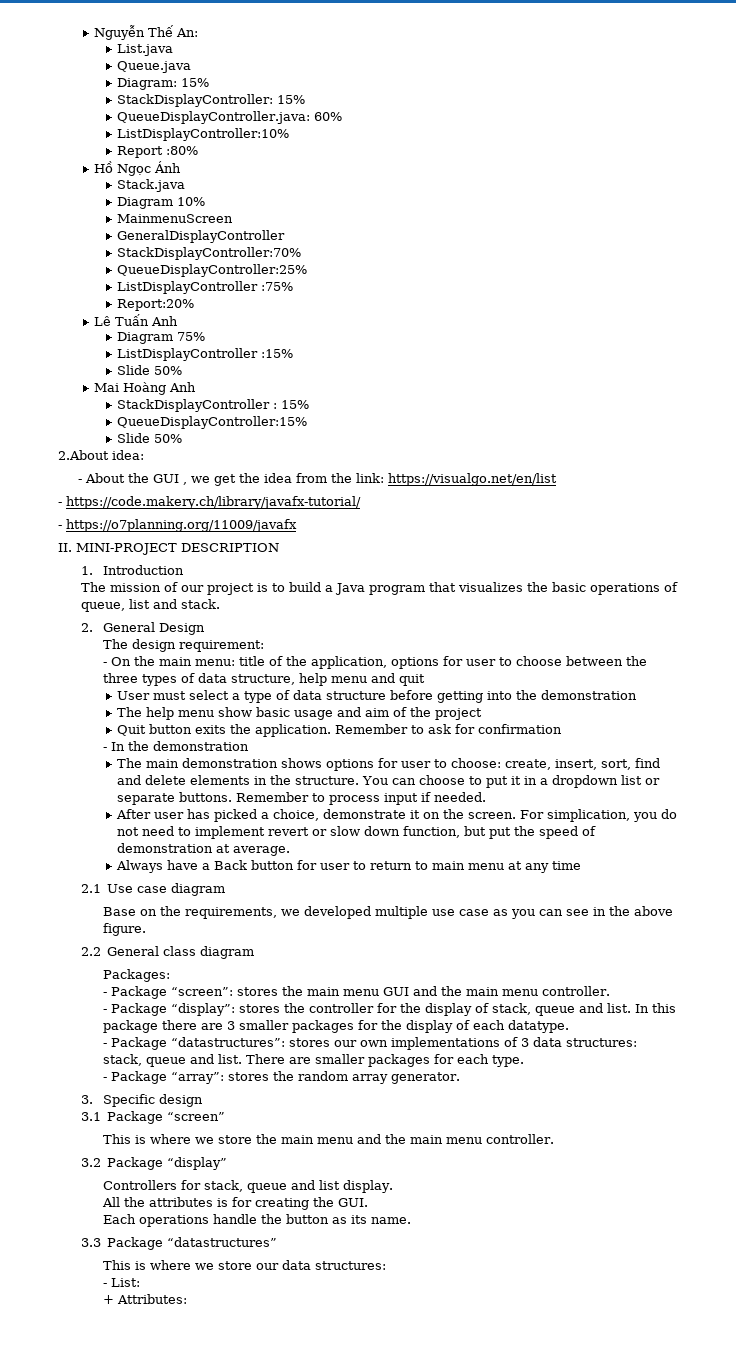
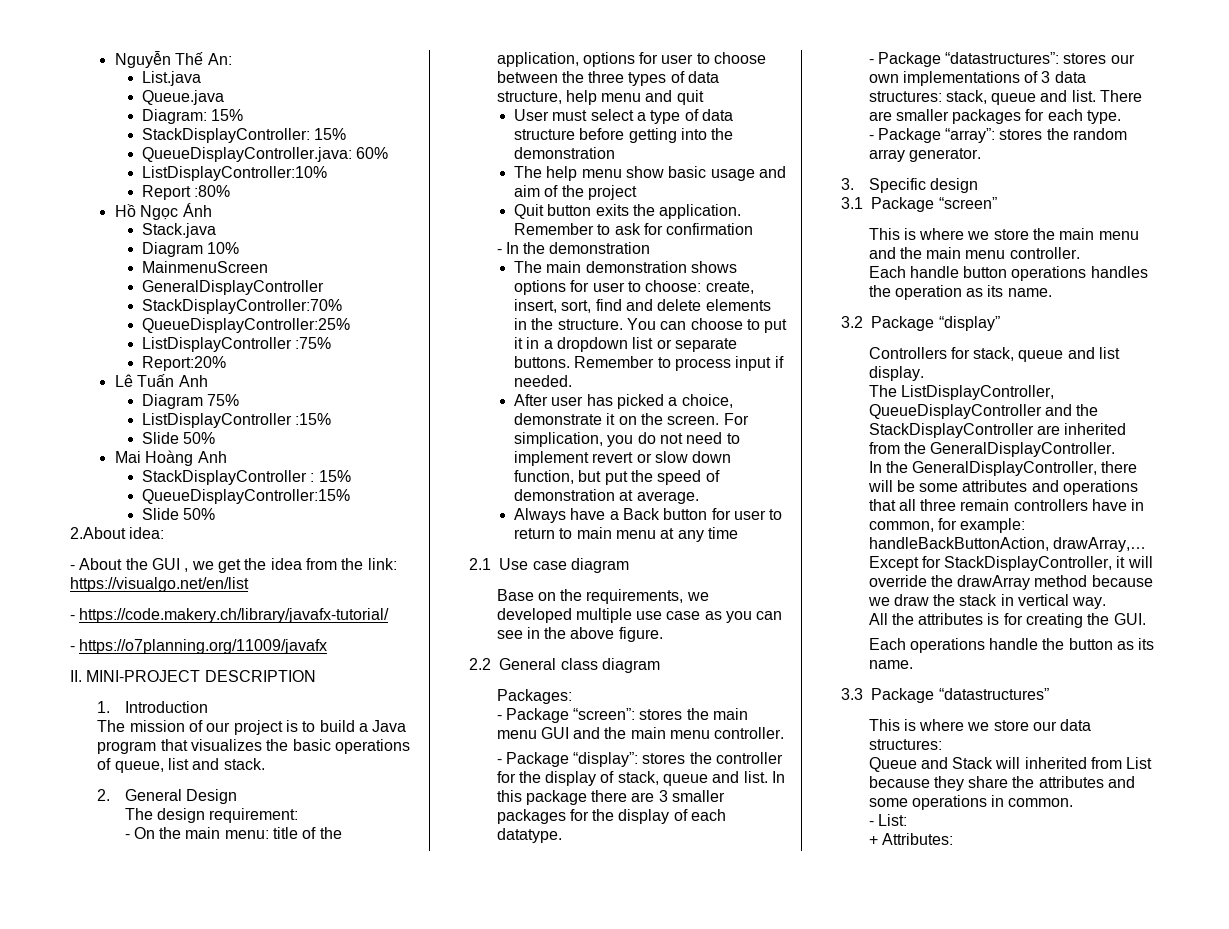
+ Each handle button operations handles the operation as its name.
+ The ListDisplayController, QueueDisplayController and the StackDisplayController are inherited from the GeneralDisplayController.
+ In the GeneralDisplayController, there will be some attributes and operations that all three remain controllers have in common, for example: handleBackButtonAction, drawArray,… Except for StackDisplayController, it will override the drawArray method because we draw the stack in vertical way.
+ Queue and Stack will inherited from List because they share the attributes and some operations in common.

